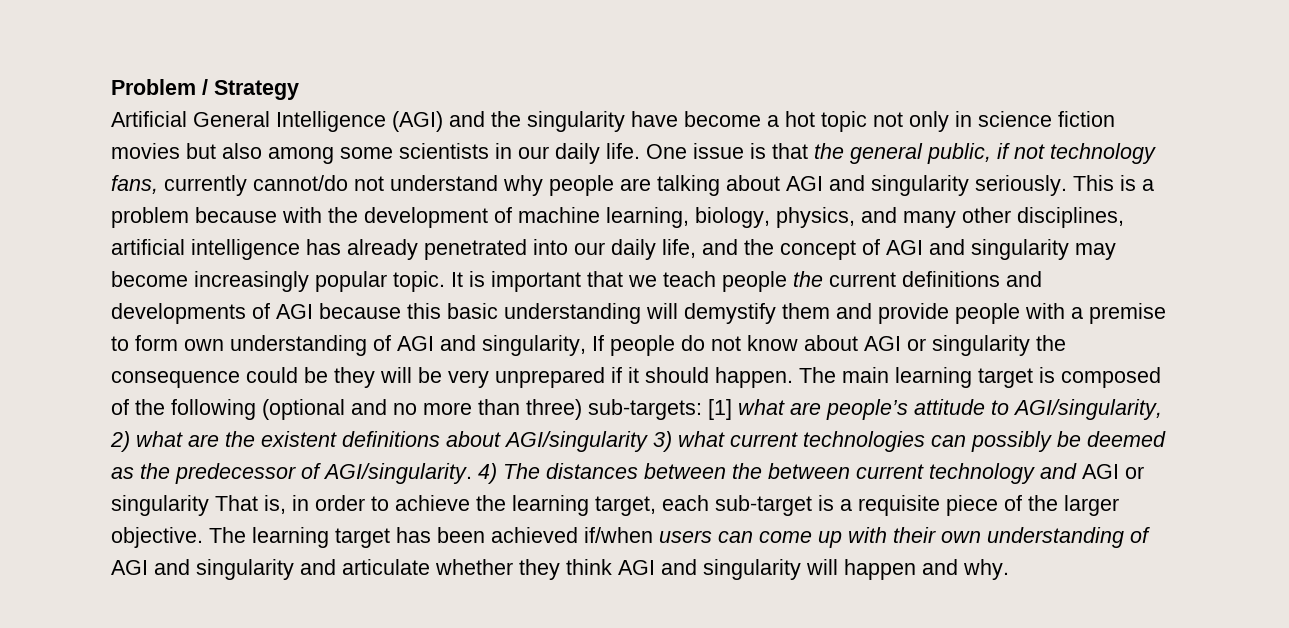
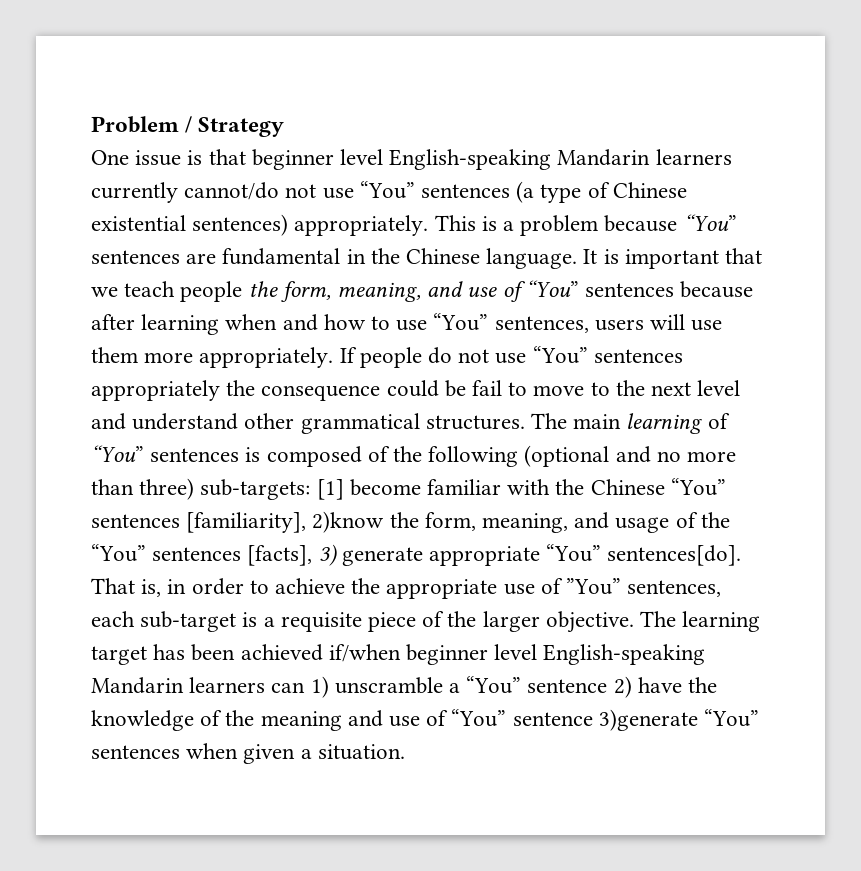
- Artificial General Intelligence (AGI) and the singularity have become a hot topic not only in science fiction movies but also among some scientists in our daily life. One issue is that the general public, if not technology fans, currently cannot/do not understand why people are talking about AGI and singularity seriously.
+ One issue is that beginner level English-speaking Mandarin learners currently cannot/do not use “You” sentences (a type of Chinese existential sentences) appropriately.
- This is a problem because with the development of machine learning, biology, physics, and many other disciplines, artificial intelligence has already penetrated into our daily life, and the concept of AGI and singularity may become increasingly popular topic.
+ This is a problem because “You” sentences are fundamental in the Chinese language.
- It is important that we teach people the current definitions and developments of AGI because this basic understanding will demystify them and provide people with a premise to form own understanding of AGI and singularity, If people do not know about AGI or singularity the consequence could be they will be very unprepared if it should happen. The main learning target is composed of the following (optional and no more than three) sub-targets: [1] what are people’s attitude to AGI/singularity, 2) what are the existent definitions about AGI/singularity 3) what current technologies can possibly be deemed as the predecessor of AGI/singularity. 4) The distances between the between current technology and AGI or singularity That is, in order to achieve the learning target, each sub-target is a requisite piece of the larger objective.
+ It is important that we teach people the form, meaning, and use of “You” sentences because after learning when and how to use “You” sentences, users will use them more appropriately. If people do not use “You” sentences appropriately the consequence could be fail to move to the next level and understand other grammatical structures. The main learning of “You” sentences is composed of the following (optional and no more than three) sub-targets: [1] become familiar with the Chinese “You” sentences [familiarity], 2)know the form, meaning, and usage of the “You” sentences [facts], 3) generate appropriate “You” sentences[do]. That is, in order to achieve the appropriate use of ”You” sentences, each sub-target is a requisite piece of the larger objective.
- The learning target has been achieved if/when users can come up with their own understanding of AGI and singularity and articulate whether they think AGI and singularity will happen and why.
+ The learning target has been achieved if/when beginner level English-speaking Mandarin learners can 1) unscramble a “You” sentence 2) have the knowledge of the meaning and use of “You” sentence 3)generate “You” sentences when given a situation.

